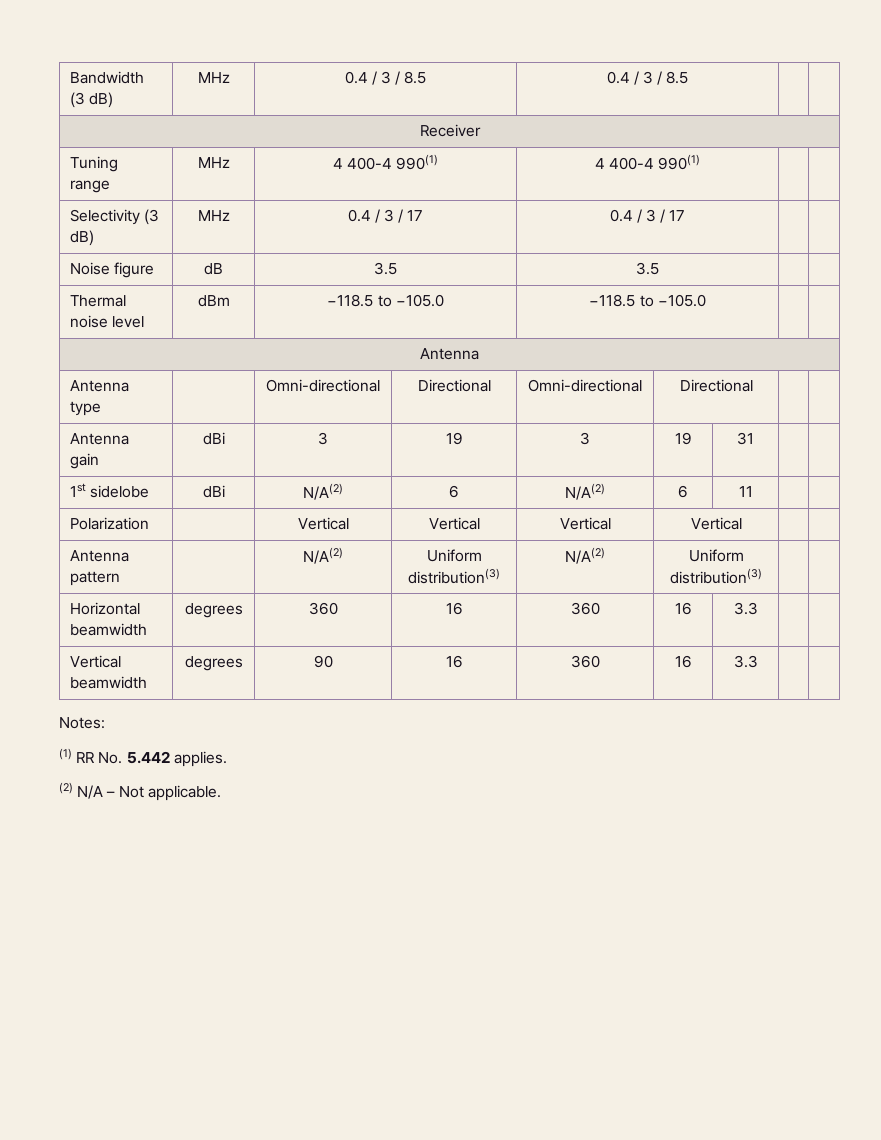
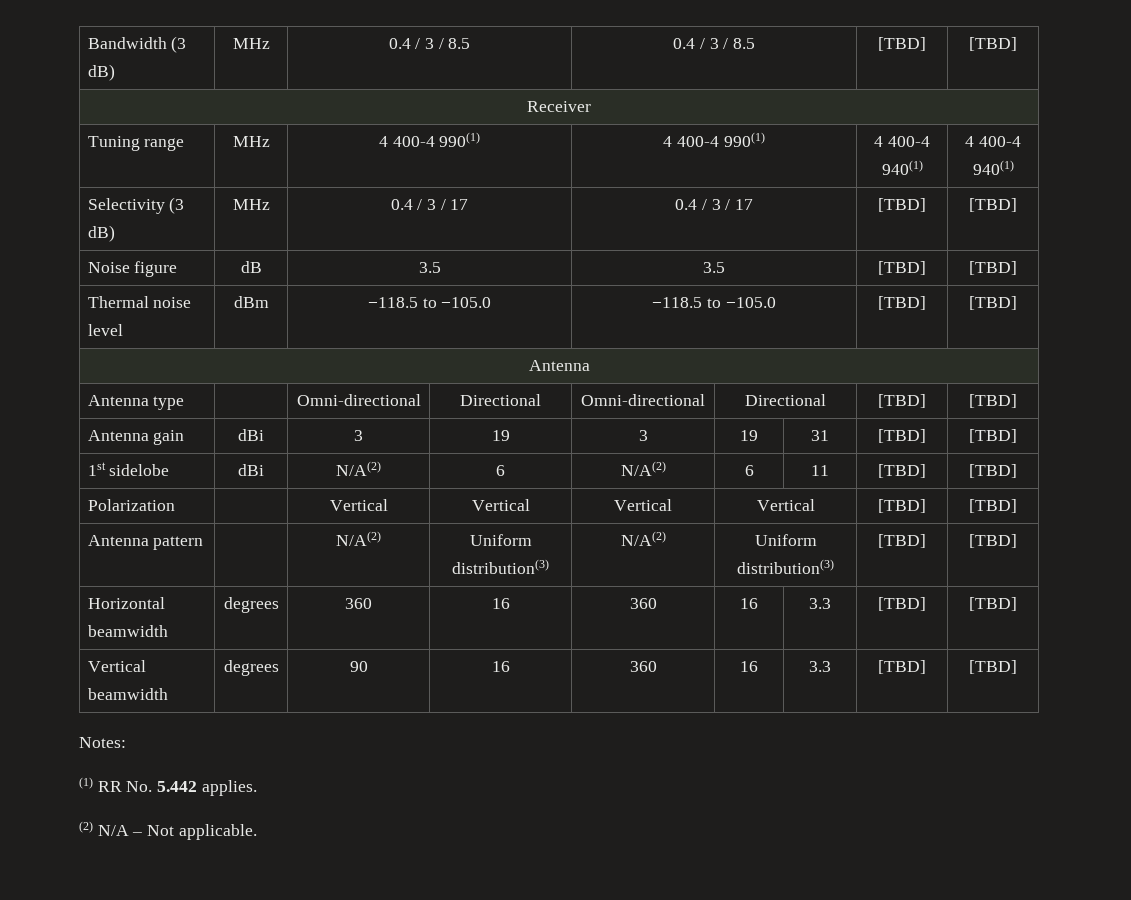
- Bandwidth (3 dB) | MHz | 0.4 / 3 / 8.5 | 0.4 / 3 / 8.5 | |
+ Bandwidth (3 dB) | MHz | 0.4 / 3 / 8.5 | 0.4 / 3 / 8.5 | [TBD] | [TBD]
- Tuning range | MHz | 4 400-4 990(1) | 4 400-4 990(1) | |
+ Tuning range | MHz | 4 400-4 990(1) | 4 400-4 990(1) | 4 400-4 940(1) | 4 400-4 940(1)
- Selectivity (3 dB) | MHz | 0.4 / 3 / 17 | 0.4 / 3 / 17 | |
+ Selectivity (3 dB) | MHz | 0.4 / 3 / 17 | 0.4 / 3 / 17 | [TBD] | [TBD]
- Noise figure | dB | 3.5 | 3.5 | |
+ Noise figure | dB | 3.5 | 3.5 | [TBD] | [TBD]
- Thermal noise level | dBm | −118.5 to −105.0 | −118.5 to −105.0 | |
+ Thermal noise level | dBm | −118.5 to −105.0 | −118.5 to −105.0 | [TBD] | [TBD]
- Antenna type | | Omni-directional | Directional | Omni-directional | Directional | |
+ Antenna type | | Omni-directional | Directional | Omni-directional | Directional | [TBD] | [TBD]
- Antenna gain | dBi | 3 | 19 | 3 | 19 | 31 | |
+ Antenna gain | dBi | 3 | 19 | 3 | 19 | 31 | [TBD] | [TBD]
- 1st sidelobe | dBi | N/A(2) | 6 | N/A(2) | 6 | 11 | |
+ 1st sidelobe | dBi | N/A(2) | 6 | N/A(2) | 6 | 11 | [TBD] | [TBD]
- Polarization | | Vertical | Vertical | Vertical | Vertical | |
+ Polarization | | Vertical | Vertical | Vertical | Vertical | [TBD] | [TBD]
- Antenna pattern | | N/A(2) | Uniform distribution(3) | N/A(2) | Uniform distribution(3) | |
+ Antenna pattern | | N/A(2) | Uniform distribution(3) | N/A(2) | Uniform distribution(3) | [TBD] | [TBD]
- Horizontal beamwidth | degrees | 360 | 16 | 360 | 16 | 3.3 | |
+ Horizontal beamwidth | degrees | 360 | 16 | 360 | 16 | 3.3 | [TBD] | [TBD]
- Vertical beamwidth | degrees | 90 | 16 | 360 | 16 | 3.3 | |
+ Vertical beamwidth | degrees | 90 | 16 | 360 | 16 | 3.3 | [TBD] | [TBD]

